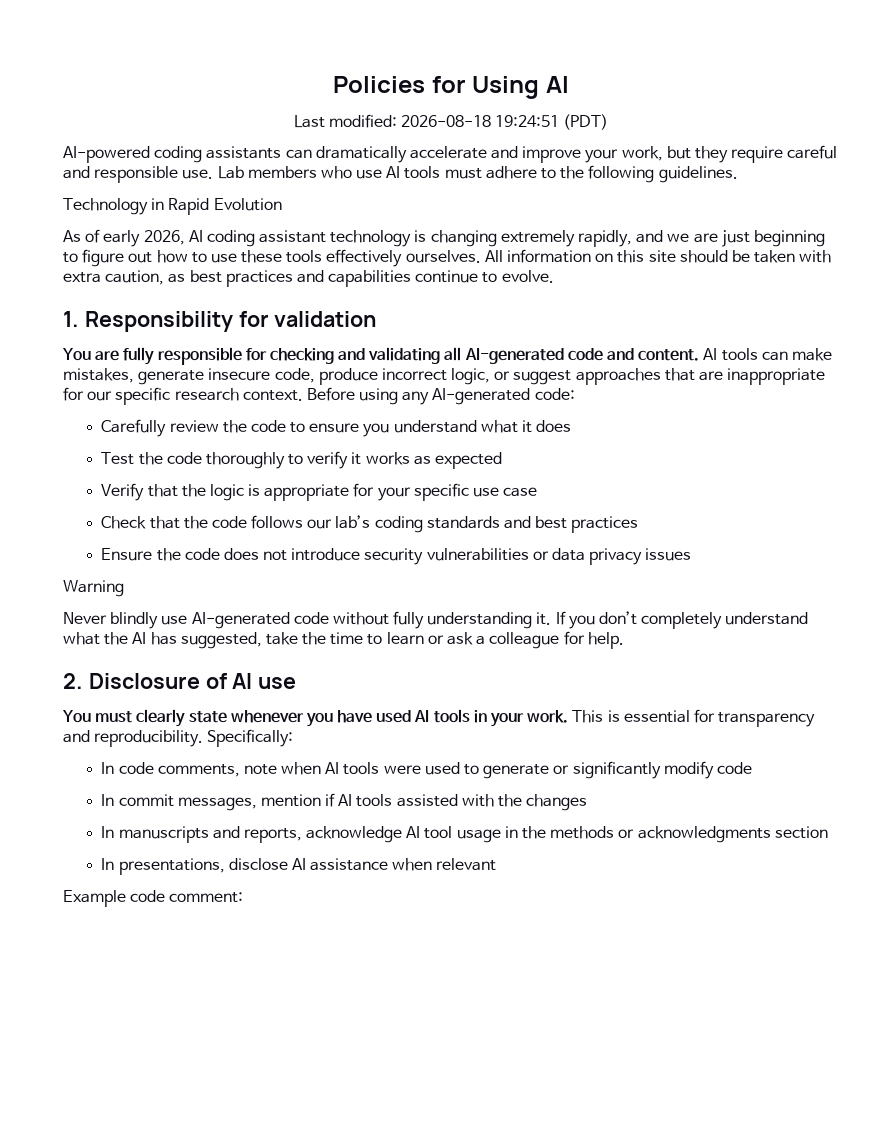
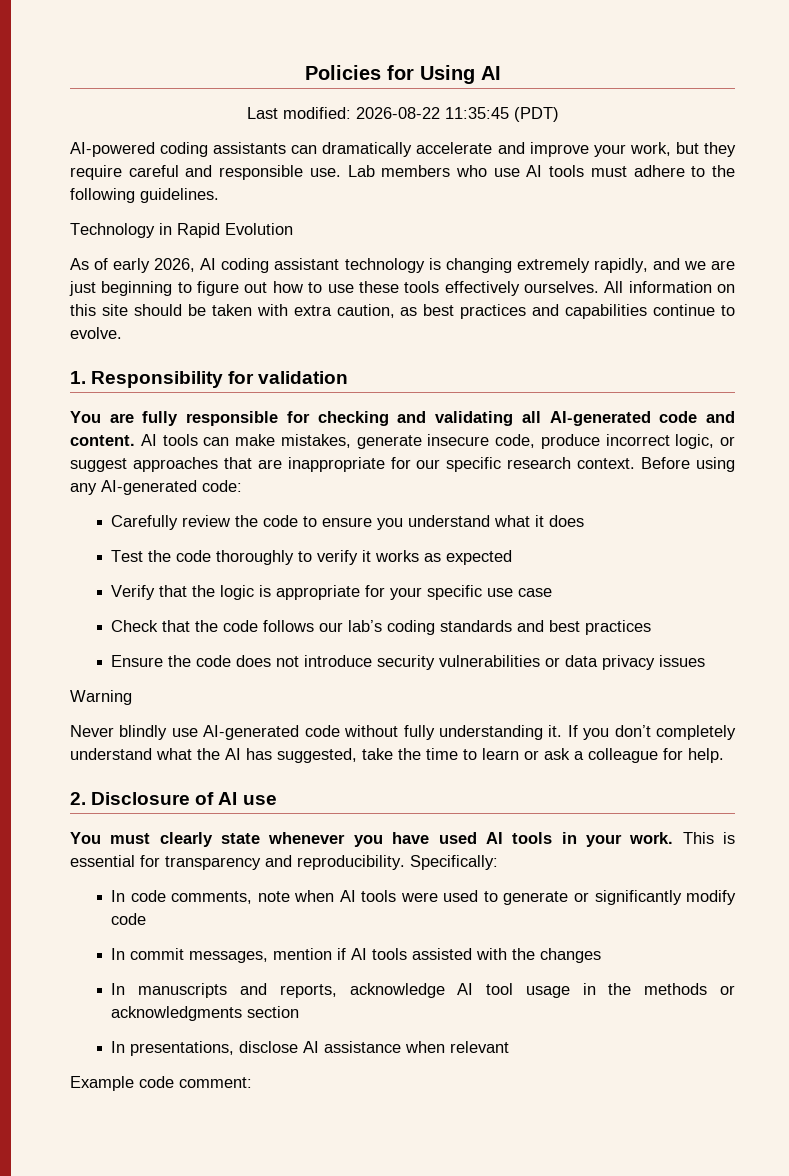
- Last modified: 2026-08-18 19:24:51 (PDT)
+ Last modified: 2026-08-22 11:35:45 (PDT)

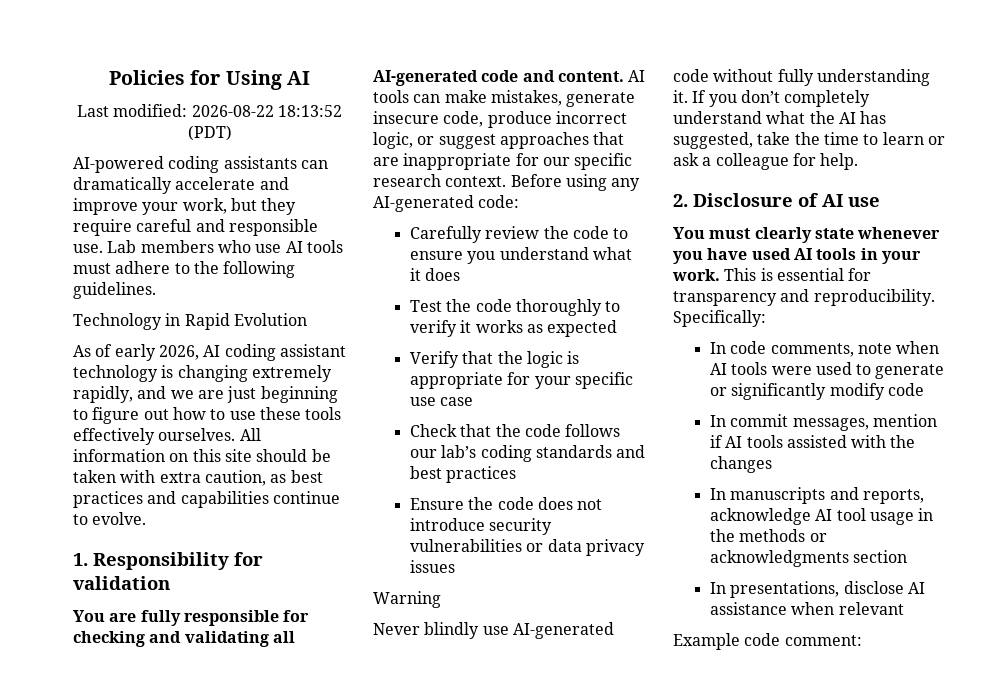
- Last modified: 2026-08-22 11:35:45 (PDT)
+ Last modified: 2026-08-22 18:13:52 (PDT)

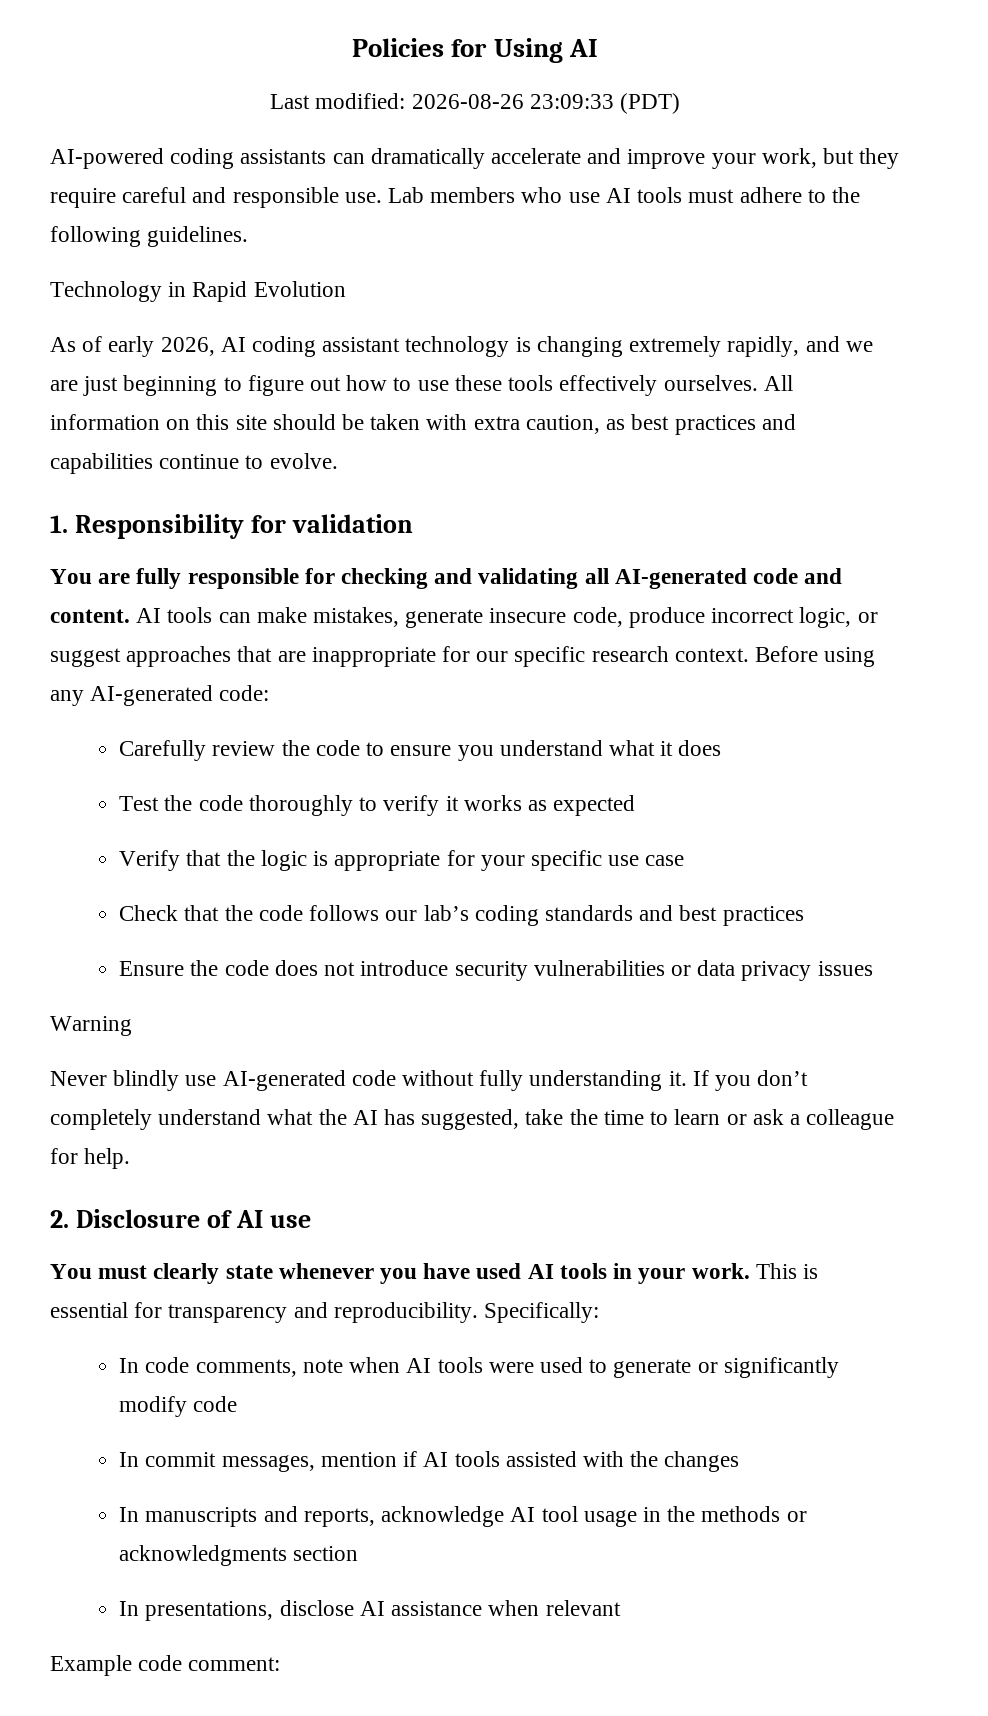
- Last modified: 2026-08-22 18:13:52 (PDT)
+ Last modified: 2026-08-26 23:09:33 (PDT)

